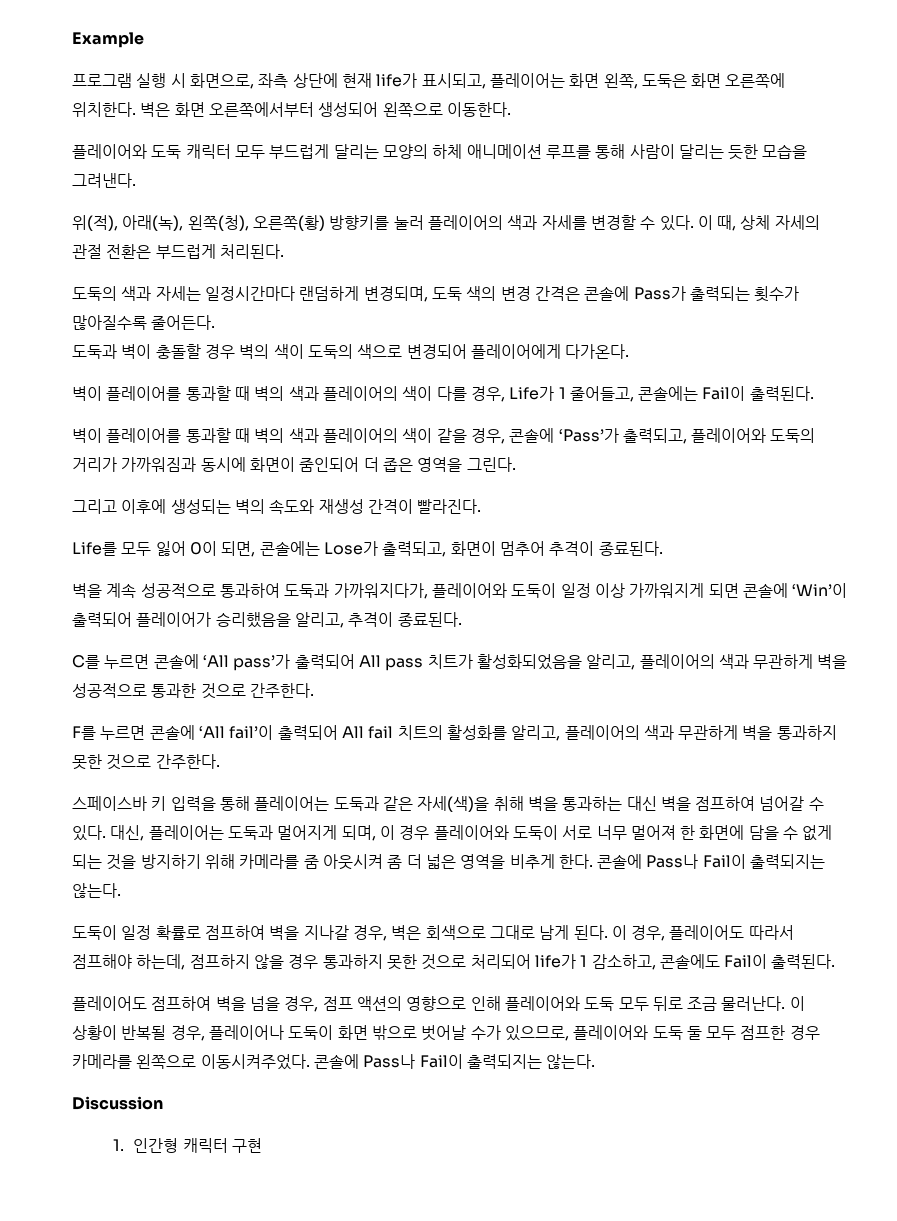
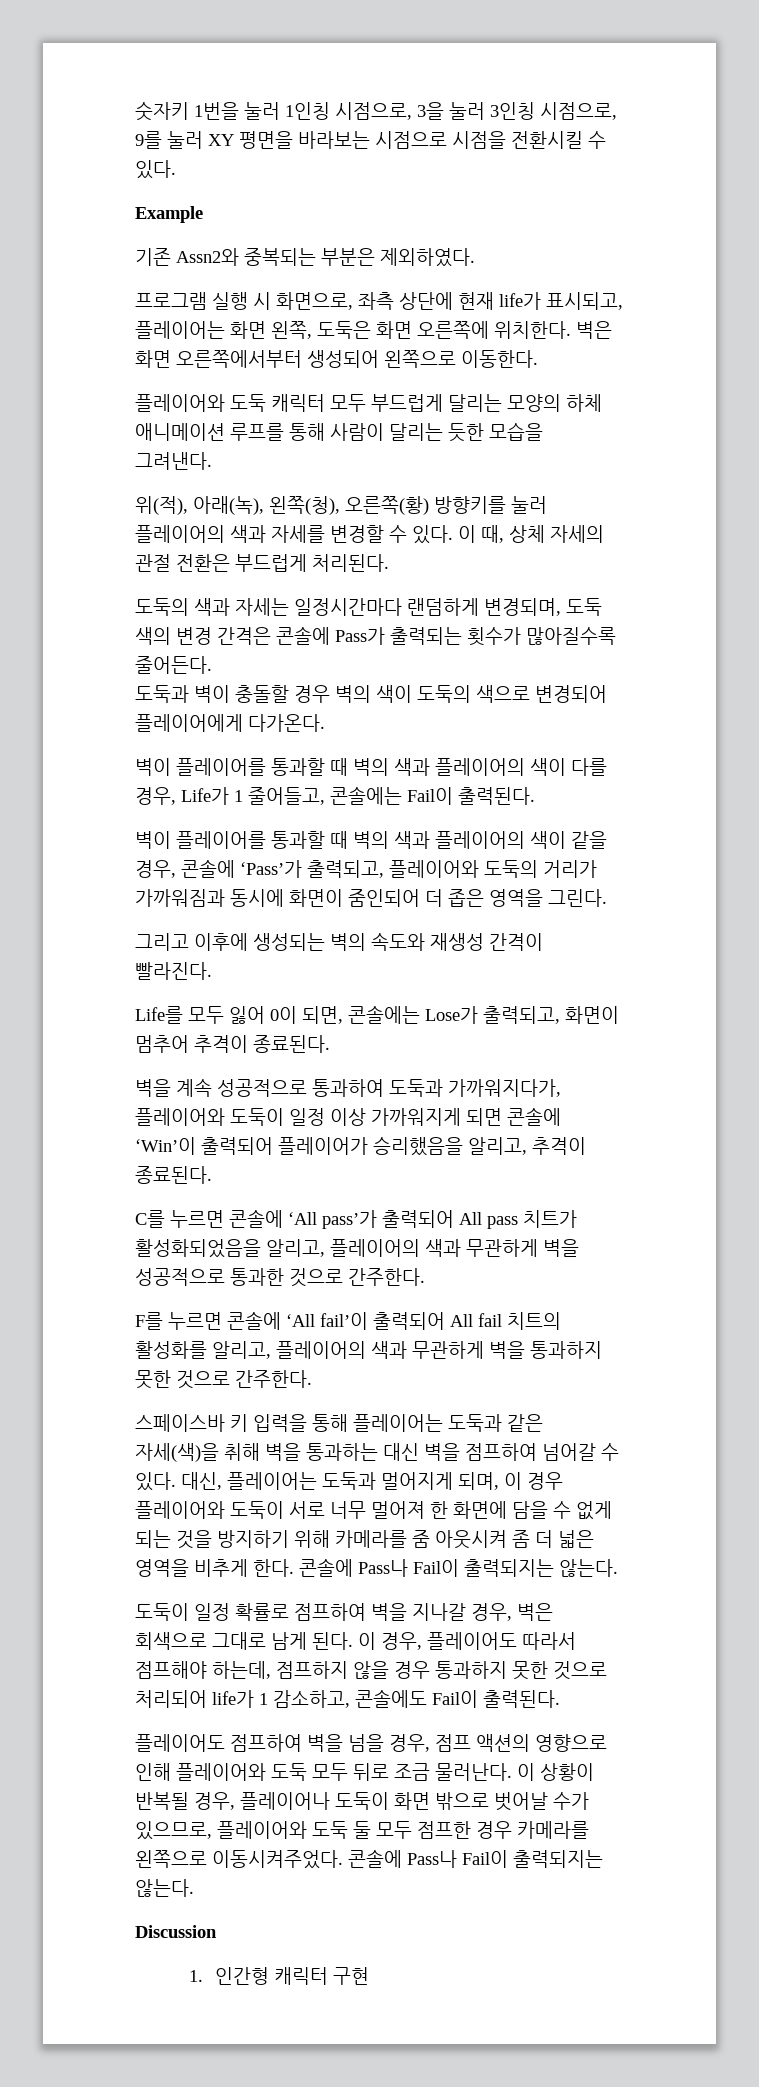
+ 숫자키 1번을 눌러 1인칭 시점으로, 3을 눌러 3인칭 시점으로, 9를 눌러 XY 평면을 바라보는 시점으로 시점을 전환시킬 수 있다.
  Example
+ 기존 Assn2와 중복되는 부분은 제외하였다.

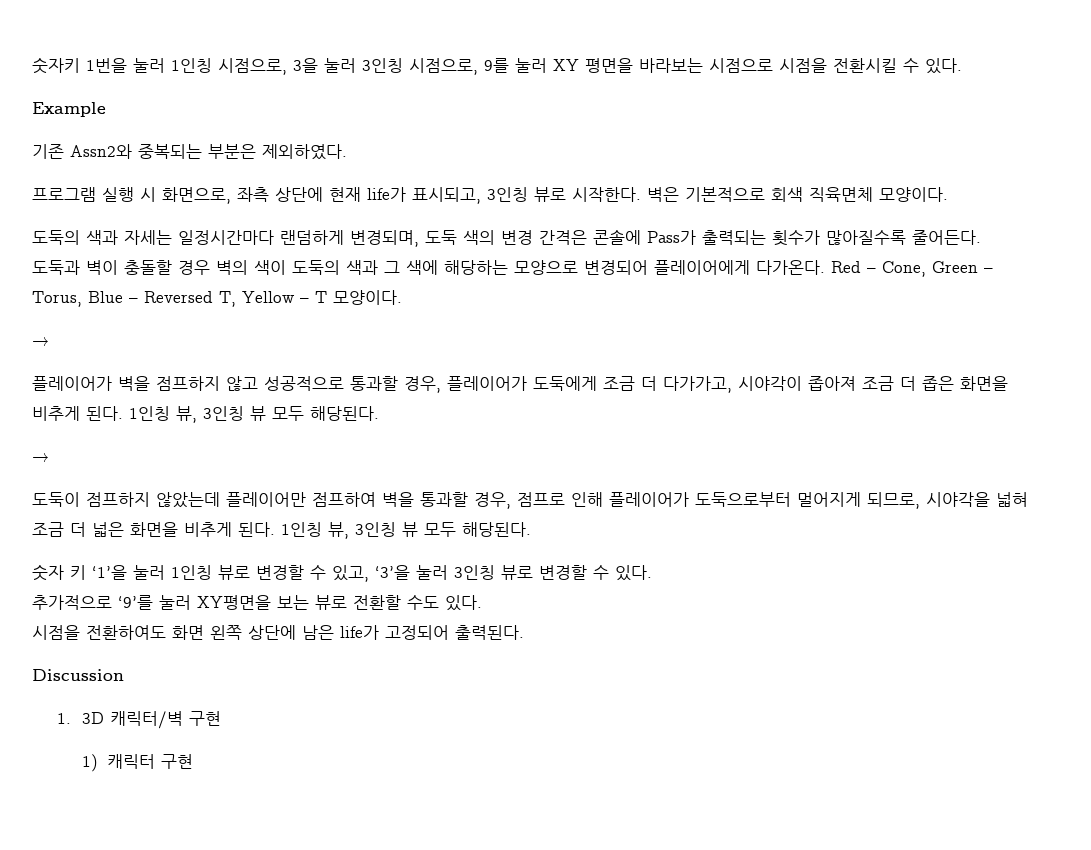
- 프로그램 실행 시 화면으로, 좌측 상단에 현재 life가 표시되고, 플레이어는 화면 왼쪽, 도둑은 화면 오른쪽에 위치한다. 벽은 화면 오른쪽에서부터 생성되어 왼쪽으로 이동한다.
- 플레이어와 도둑 캐릭터 모두 부드럽게 달리는 모양의 하체 애니메이션 루프를 통해 사람이 달리는 듯한 모습을 그려낸다.
- 위(적), 아래(녹), 왼쪽(청), 오른쪽(황) 방향키를 눌러 플레이어의 색과 자세를 변경할 수 있다. 이 때, 상체 자세의 관절 전환은 부드럽게 처리된다.
+ 프로그램 실행 시 화면으로, 좌측 상단에 현재 life가 표시되고, 3인칭 뷰로 시작한다. 벽은 기본적으로 회색 직육면체 모양이다.
- 도둑과 벽이 충돌할 경우 벽의 색이 도둑의 색으로 변경되어 플레이어에게 다가온다.
- 벽이 플레이어를 통과할 때 벽의 색과 플레이어의 색이 다를 경우, Life가 1 줄어들고, 콘솔에는 Fail이 출력된다.
- 벽이 플레이어를 통과할 때 벽의 색과 플레이어의 색이 같을 경우, 콘솔에 ‘Pass’가 출력되고, 플레이어와 도둑의 거리가 가까워짐과 동시에 화면이 줌인되어 더 좁은 영역을 그린다.
- 그리고 이후에 생성되는 벽의 속도와 재생성 간격이 빨라진다.
- Life를 모두 잃어 0이 되면, 콘솔에는 Lose가 출력되고, 화면이 멈추어 추격이 종료된다.
- 벽을 계속 성공적으로 통과하여 도둑과 가까워지다가, 플레이어와 도둑이 일정 이상 가까워지게 되면 콘솔에 ‘Win’이 출력되어 플레이어가 승리했음을 알리고, 추격이 종료된다.
- C를 누르면 콘솔에 ‘All pass’가 출력되어 All pass 치트가 활성화되었음을 알리고, 플레이어의 색과 무관하게 벽을 성공적으로 통과한 것으로 간주한다.
- F를 누르면 콘솔에 ‘All fail’이 출력되어 All fail 치트의 활성화를 알리고, 플레이어의 색과 무관하게 벽을 통과하지 못한 것으로 간주한다.
- 스페이스바 키 입력을 통해 플레이어는 도둑과 같은 자세(색)을 취해 벽을 통과하는 대신 벽을 점프하여 넘어갈 수 있다. 대신, 플레이어는 도둑과 멀어지게 되며, 이 경우 플레이어와 도둑이 서로 너무 멀어져 한 화면에 담을 수 없게 되는 것을 방지하기 위해 카메라를 줌 아웃시켜 좀 더 넓은 영역을 비추게 한다. 콘솔에 Pass나 Fail이 출력되지는 않는다.
- 도둑이 일정 확률로 점프하여 벽을 지나갈 경우, 벽은 회색으로 그대로 남게 된다. 이 경우, 플레이어도 따라서 점프해야 하는데, 점프하지 않을 경우 통과하지 못한 것으로 처리되어 life가 1 감소하고, 콘솔에도 Fail이 출력된다.
- 플레이어도 점프하여 벽을 넘을 경우, 점프 액션의 영향으로 인해 플레이어와 도둑 모두 뒤로 조금 물러난다. 이 상황이 반복될 경우, 플레이어나 도둑이 화면 밖으로 벗어날 수가 있으므로, 플레이어와 도둑 둘 모두 점프한 경우 카메라를 왼쪽으로 이동시켜주었다. 콘솔에 Pass나 Fail이 출력되지는 않는다.
+ 도둑과 벽이 충돌할 경우 벽의 색이 도둑의 색과 그 색에 해당하는 모양으로 변경되어 플레이어에게 다가온다. Red – Cone, Green – Torus, Blue – Reversed T, Yellow – T 모양이다.
+ →
+ 플레이어가 벽을 점프하지 않고 성공적으로 통과할 경우, 플레이어가 도둑에게 조금 더 다가가고, 시야각이 좁아져 조금 더 좁은 화면을 비추게 된다. 1인칭 뷰, 3인칭 뷰 모두 해당된다.
+ →
+ 도둑이 점프하지 않았는데 플레이어만 점프하여 벽을 통과할 경우, 점프로 인해 플레이어가 도둑으로부터 멀어지게 되므로, 시야각을 넓혀 조금 더 넓은 화면을 비추게 된다. 1인칭 뷰, 3인칭 뷰 모두 해당된다.
+ 숫자 키 ‘1’을 눌러 1인칭 뷰로 변경할 수 있고, ‘3’을 눌러 3인칭 뷰로 변경할 수 있다.
+ 추가적으로 ‘9’를 눌러 XY평면을 보는 뷰로 전환할 수도 있다.
+ 시점을 전환하여도 화면 왼쪽 상단에 남은 life가 고정되어 출력된다.
  Discussion
- 1. 인간형 캐릭터 구현
+ 1. 3D 캐릭터/벽 구현
+ 1) 캐릭터 구현

